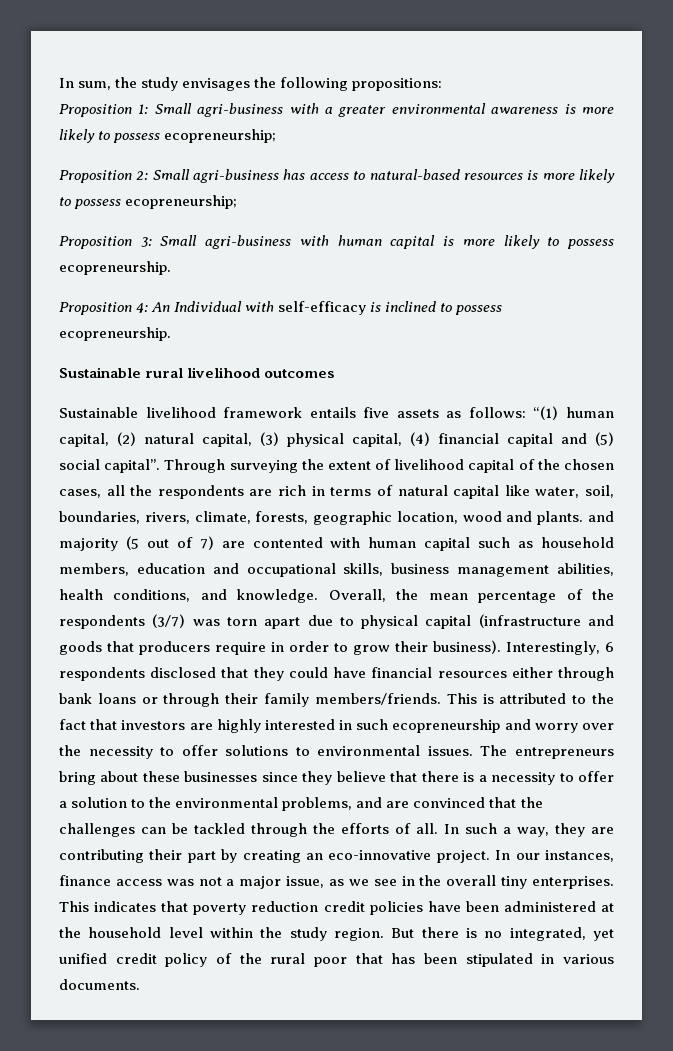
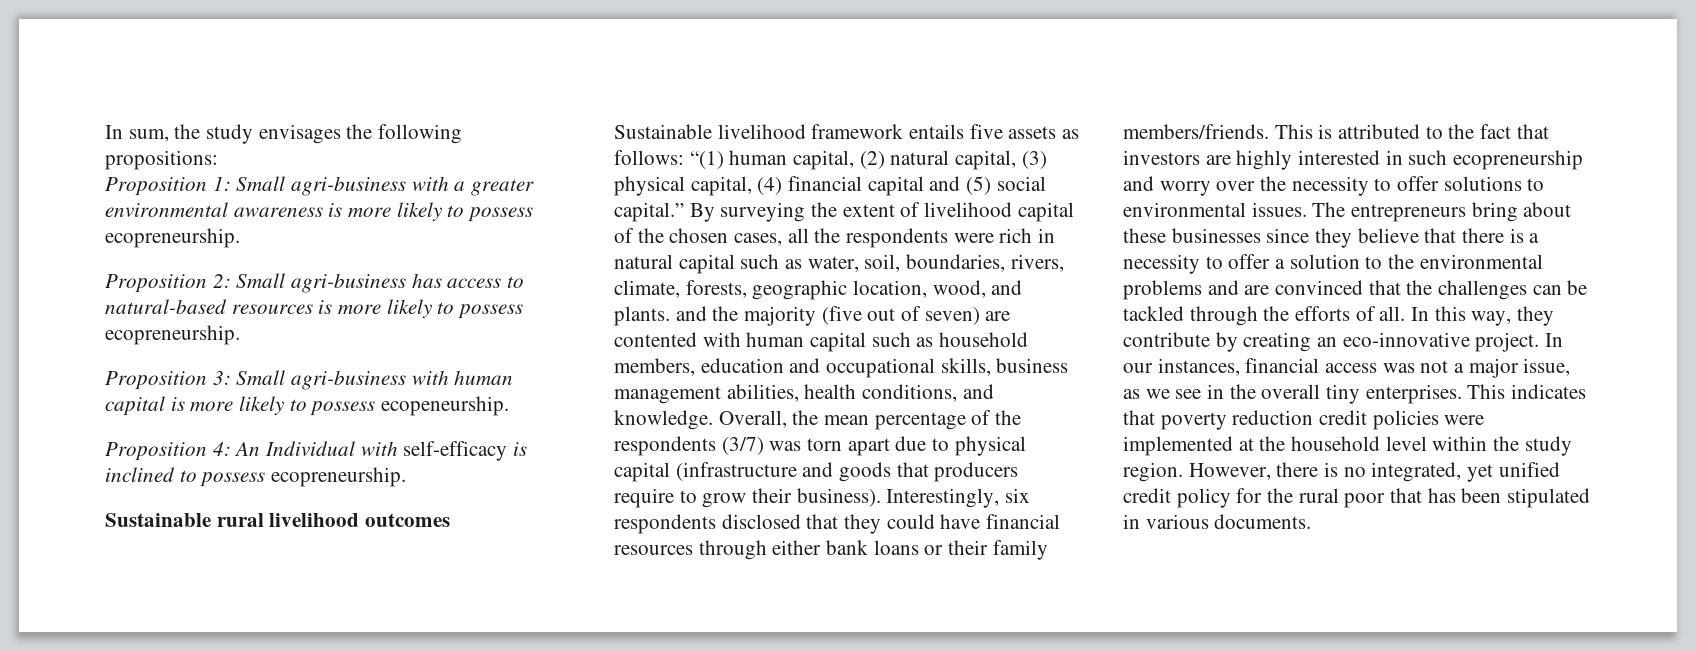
- Proposition 1: Small agri-business with a greater environmental awareness is more likely to possess ecopreneurship;
+ Proposition 1: Small agri-business with a greater environmental awareness is more likely to possess ecopreneurship.
- Proposition 2: Small agri-business has access to natural-based resources is more likely to possess ecopreneurship;
+ Proposition 2: Small agri-business has access to natural-based resources is more likely to possess ecopreneurship.
- Proposition 3: Small agri-business with human capital is more likely to possess ecopreneurship.
+ Proposition 3: Small agri-business with human capital is more likely to possess ecopeneurship.
- “(1) human capital, (2) natural capital, (3) physical capital, (4) financial capital and (5) social capital”. Through surveying the extent of livelihood capital of the chosen cases, all the respondents are rich in terms of natural capital like water, soil, boundaries, rivers, climate, forests, geographic location, wood and plants. and majority (5 out of 7) are contented with human capital such as household members, education and occupational skills, business management abilities, health conditions, and knowledge.
+ “(1) human capital, (2) natural capital, (3) physical capital, (4) financial capital and (5) social capital.” By surveying the extent of livelihood capital of the chosen cases, all the respondents were rich in natural capital such as water, soil, boundaries, rivers, climate, forests, geographic location, wood, and plants. and the majority (five out of seven) are contented with human capital such as household members, education and occupational skills, business management abilities, health conditions, and knowledge.
- Overall, the mean percentage of the respondents (3/7) was torn apart due to physical capital (infrastructure and goods that producers require in order to grow their business).
+ Overall, the mean percentage of the respondents (3/7) was torn apart due to physical capital (infrastructure and goods that producers require to grow their business).
- Interestingly, 6 respondents disclosed that they could have financial resources either through bank loans or through their family members/friends.
+ Interestingly, six respondents disclosed that they could have financial resources through either bank loans or their family members/friends.
- The entrepreneurs bring about these businesses since they believe that there is a necessity to offer a solution to the environmental problems, and are convinced that the challenges can be tackled through the efforts of all.
+ The entrepreneurs bring about these businesses since they believe that there is a necessity to offer a solution to the environmental problems and are convinced that the challenges can be tackled through the efforts of all.
- In such a way, they are contributing their part by creating an eco-innovative project.
+ In this way, they contribute by creating an eco-innovative project.
- In our instances, finance access was not a major issue, as we see in the overall tiny enterprises.
+ In our instances, financial access was not a major issue, as we see in the overall tiny enterprises.
- This indicates that poverty reduction credit policies have been administered at the household level within the study region.
+ This indicates that poverty reduction credit policies were implemented at the household level within the study region.
- But there is no integrated, yet unified credit policy of the rural poor that has been stipulated in various documents.
+ However, there is no integrated, yet unified credit policy for the rural poor that has been stipulated in various documents.

